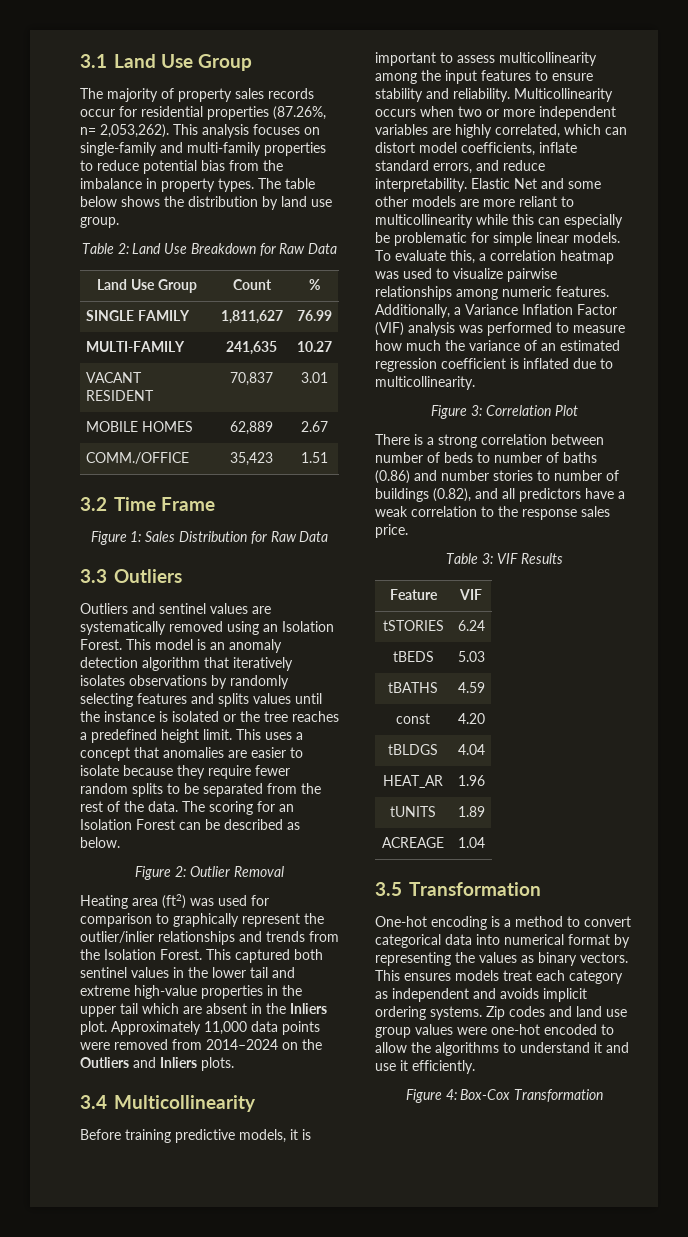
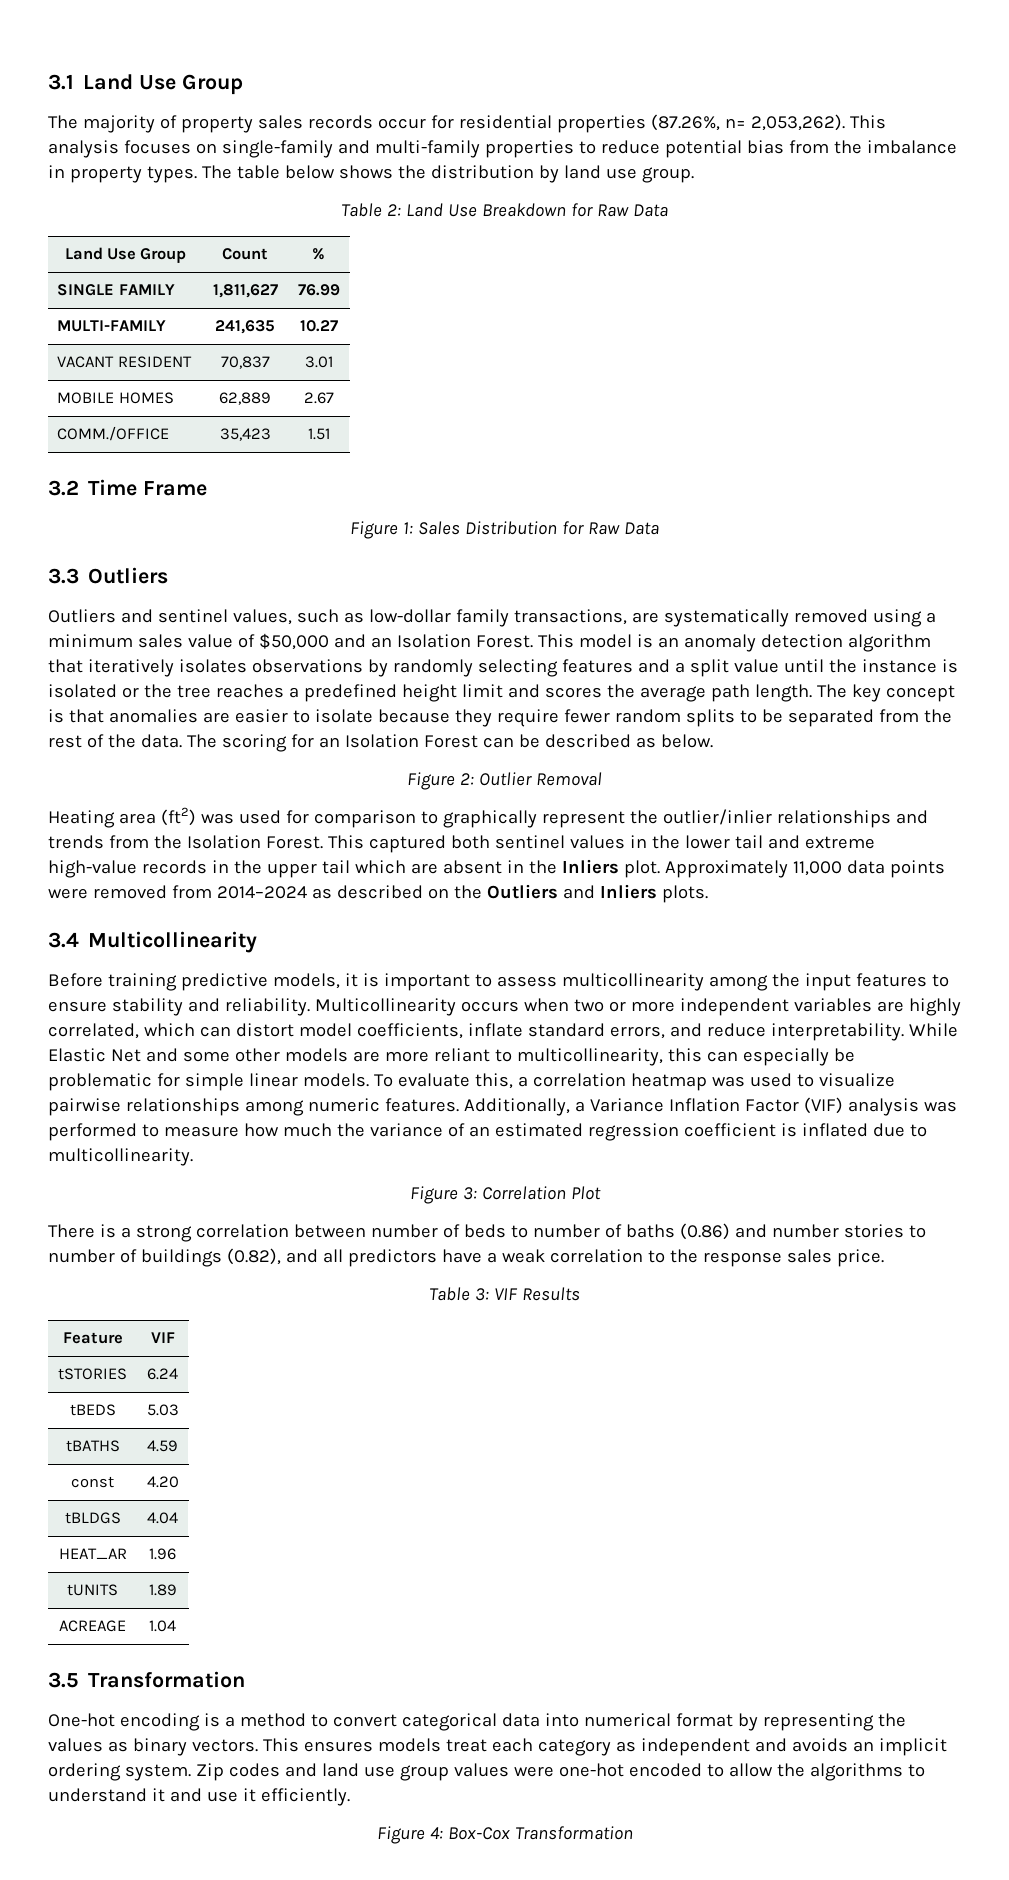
- Outliers and sentinel values are systematically removed using an Isolation Forest.
+ Outliers and sentinel values, such as low-dollar family transactions, are systematically removed using a minimum sales value of $50,000 and an Isolation Forest.
- This model is an anomaly detection algorithm that iteratively isolates observations by randomly selecting features and splits values until the instance is isolated or the tree reaches a predefined height limit. This uses a concept that anomalies are easier to isolate because they require fewer random splits to be separated from the rest of the data.
+ This model is an anomaly detection algorithm that iteratively isolates observations by randomly selecting features and a split value until the instance is isolated or the tree reaches a predefined height limit and scores the average path length. The key concept is that anomalies are easier to isolate because they require fewer random splits to be separated from the rest of the data.
- This captured both sentinel values in the lower tail and extreme high-value properties in the upper tail which are absent in the Inliers plot.
+ This captured both sentinel values in the lower tail and extreme high-value records in the upper tail which are absent in the Inliers plot.
- Approximately 11,000 data points were removed from 2014–2024 on the Outliers and Inliers plots.
+ Approximately 11,000 data points were removed from 2014–2024 as described on the Outliers and Inliers plots.
- Elastic Net and some other models are more reliant to multicollinearity while this can especially be problematic for simple linear models.
+ While Elastic Net and some other models are more reliant to multicollinearity, this can especially be problematic for simple linear models.
- This ensures models treat each category as independent and avoids implicit ordering systems.
+ This ensures models treat each category as independent and avoids an implicit ordering system.

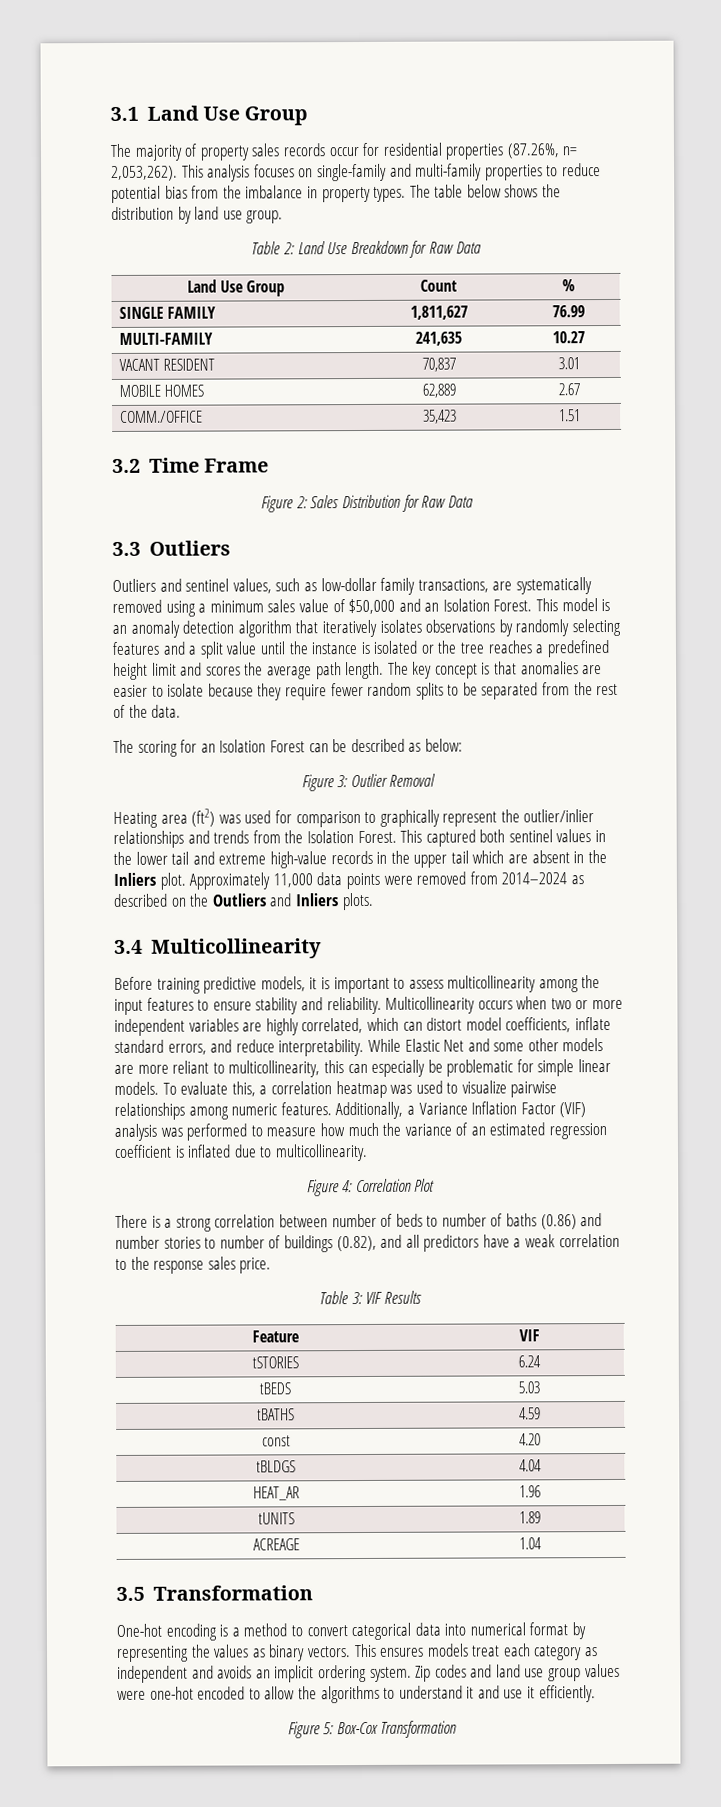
- Figure 1: Sales Distribution for Raw Data
+ Figure 2: Sales Distribution for Raw Data
- The key concept is that anomalies are easier to isolate because they require fewer random splits to be separated from the rest of the data. The scoring for an Isolation Forest can be described as below.
- Figure 2: Outlier Removal
+ The key concept is that anomalies are easier to isolate because they require fewer random splits to be separated from the rest of the data.
+ The scoring for an Isolation Forest can be described as below:
+ Figure 3: Outlier Removal
- Figure 3: Correlation Plot
+ Figure 4: Correlation Plot
- Figure 4: Box-Cox Transformation
+ Figure 5: Box-Cox Transformation

